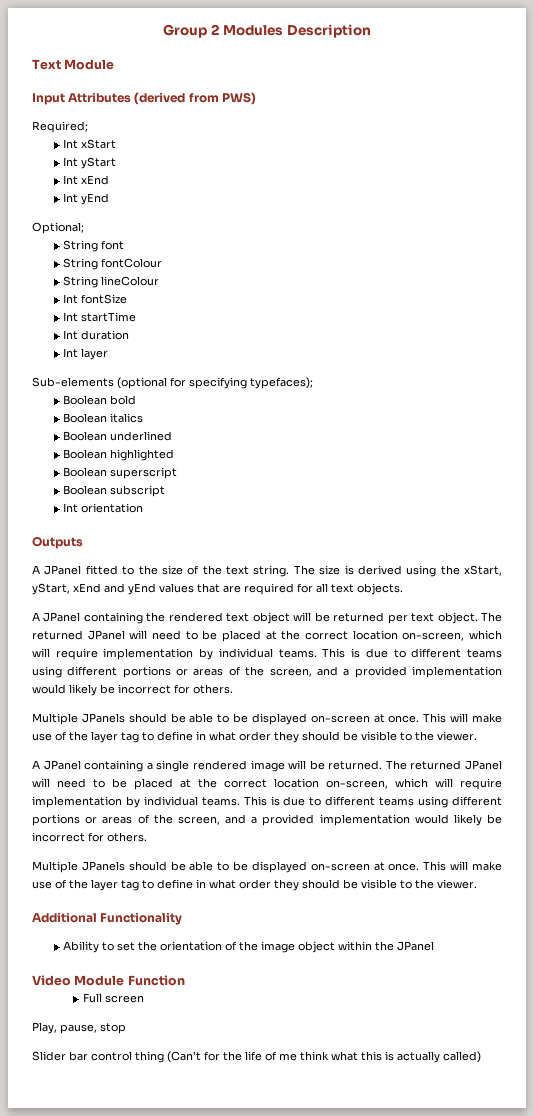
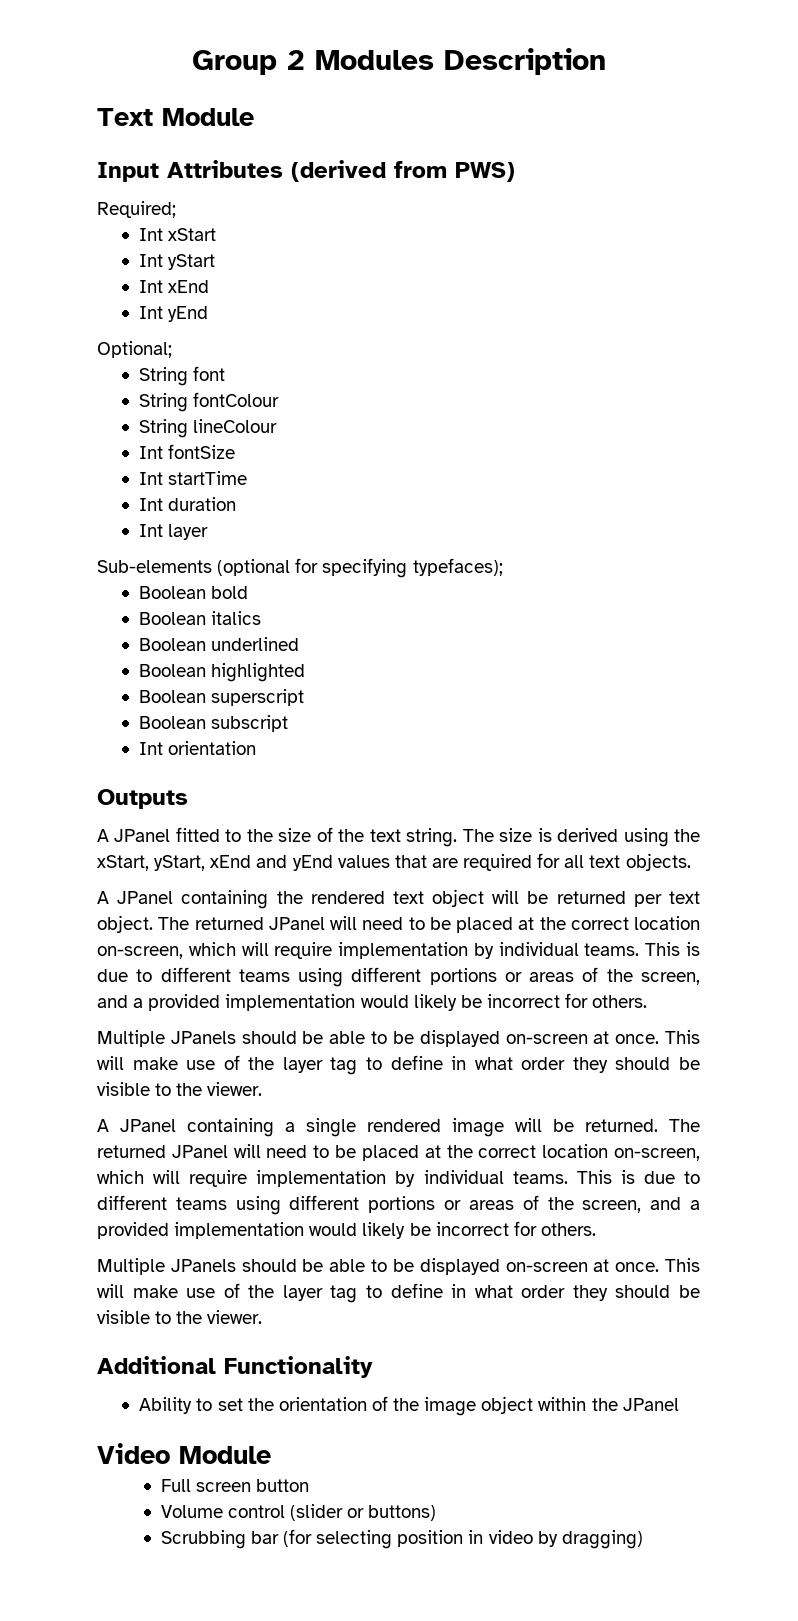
- Video Module Function
+ Video Module
- Full screen
- Play, pause, stop
- Slider bar control thing (Can’t for the life of me think what this is actually called)
+ Full screen button
+ Volume control (slider or buttons)
+ Scrubbing bar (for selecting position in video by dragging)

